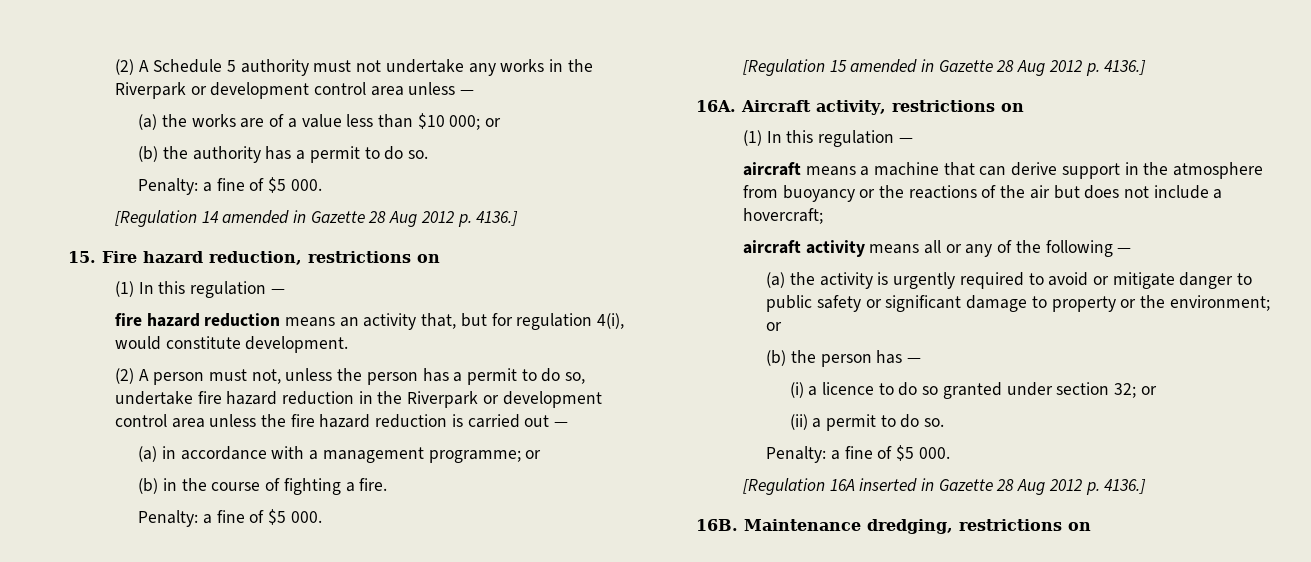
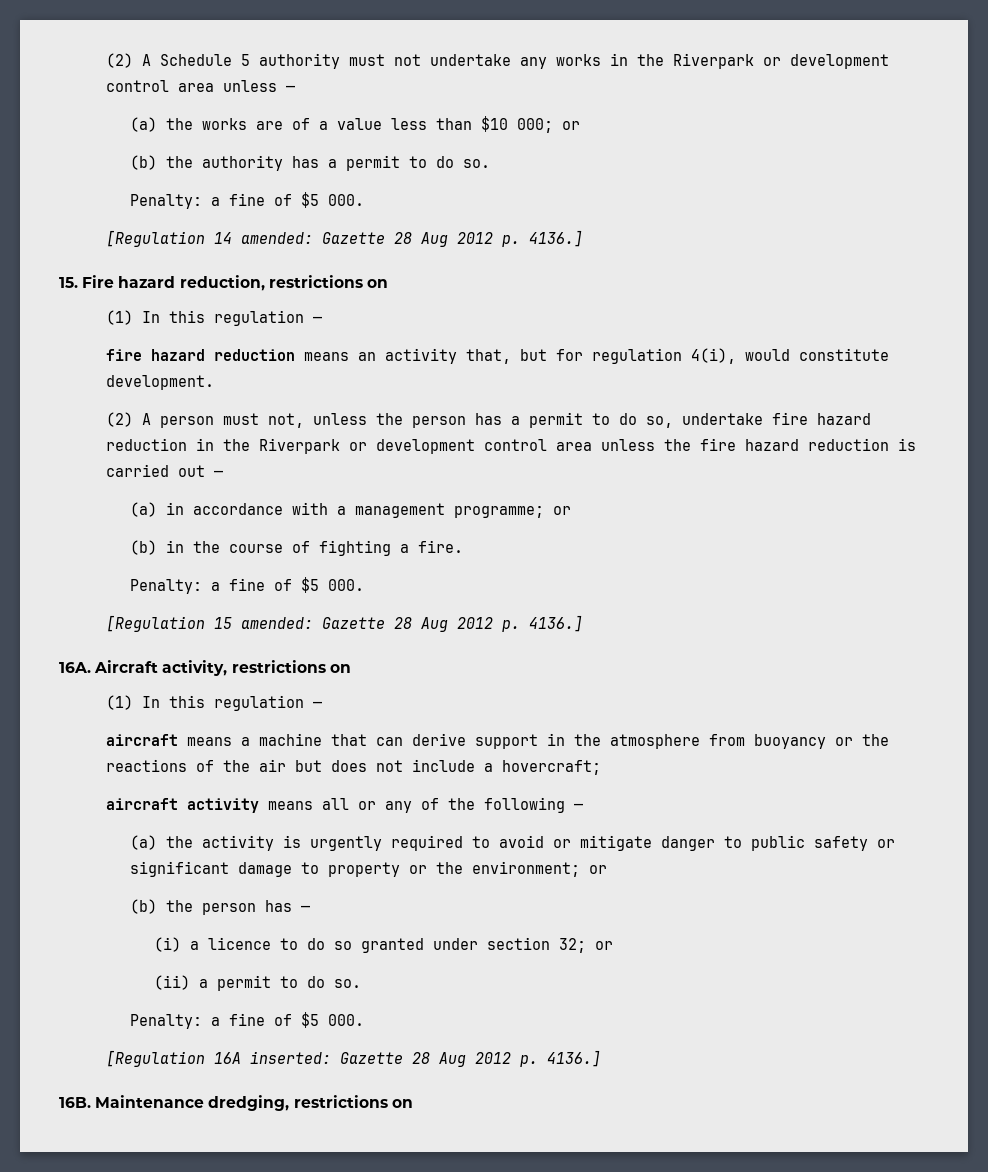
- [Regulation 14 amended in Gazette 28 Aug 2012 p. 4136.]
+ [Regulation 14 amended: Gazette 28 Aug 2012 p. 4136.]
- [Regulation 15 amended in Gazette 28 Aug 2012 p. 4136.]
+ [Regulation 15 amended: Gazette 28 Aug 2012 p. 4136.]
- [Regulation 16A inserted in Gazette 28 Aug 2012 p. 4136.]
+ [Regulation 16A inserted: Gazette 28 Aug 2012 p. 4136.]

